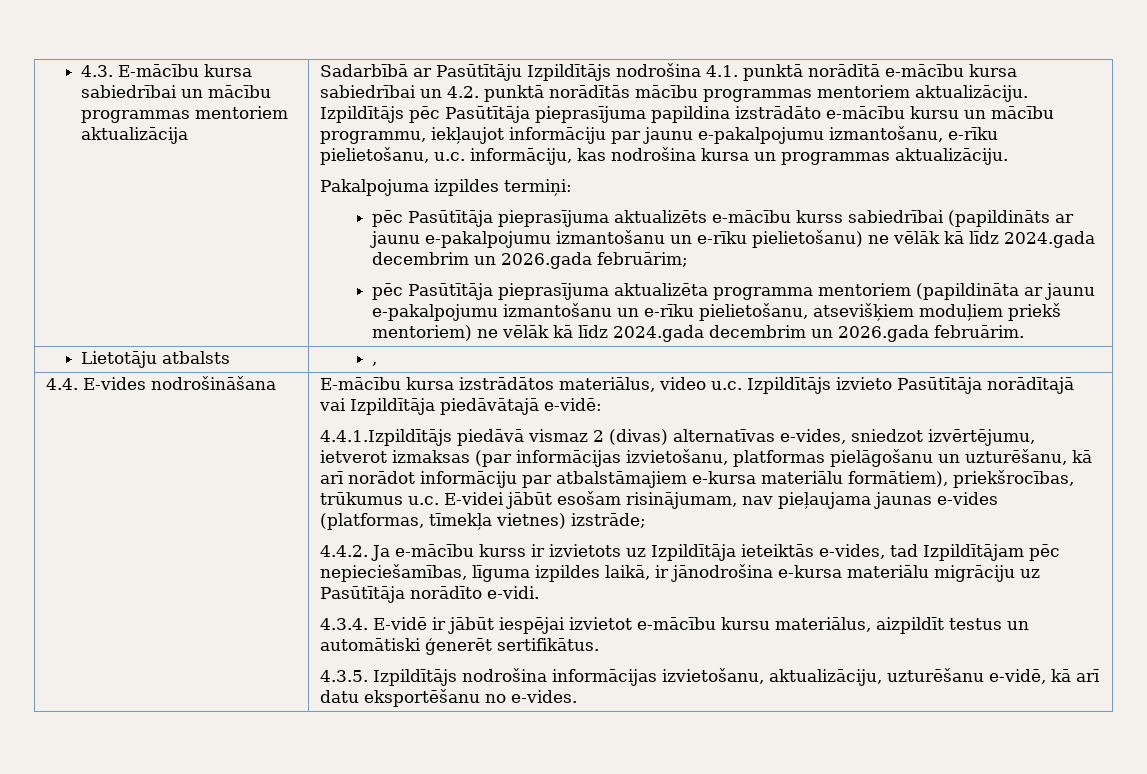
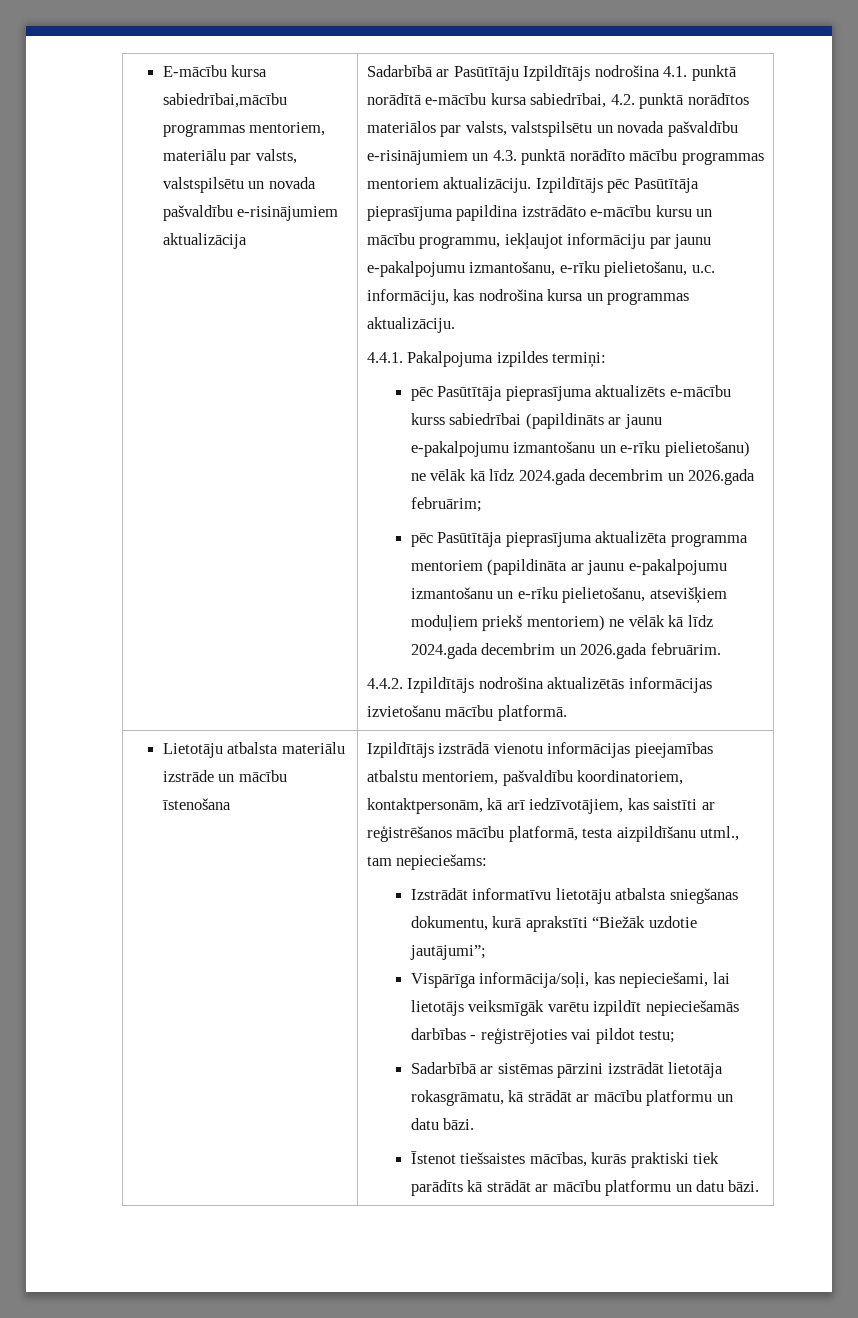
- 4.3. E-mācību kursa sabiedrībai un mācību programmas mentoriem aktualizācija
+ E-mācību kursa sabiedrībai,mācību programmas mentoriem, materiālu par valsts, valstspilsētu un novada pašvaldību e-risinājumiem aktualizācija
- Sadarbībā ar Pasūtītāju Izpildītājs nodrošina 4.1. punktā norādītā e-mācību kursa sabiedrībai un 4.2. punktā norādītās mācību programmas mentoriem aktualizāciju.
+ Sadarbībā ar Pasūtītāju Izpildītājs nodrošina 4.1. punktā norādītā e-mācību kursa sabiedrībai, 4.2. punktā norādītos materiālos par valsts, valstspilsētu un novada pašvaldību e-risinājumiem un 4.3. punktā norādīto mācību programmas mentoriem aktualizāciju.
- Pakalpojuma izpildes termiņi:
+ 4.4.1. Pakalpojuma izpildes termiņi:
- Lietotāju atbalsts | ,
- 4.4. E-vides nodrošināšana | E-mācību kursa izstrādātos materiālus, video u.c. Izpildītājs izvieto Pasūtītāja norādītajā vai Izpildītāja piedāvātajā e-vidē:
- 4.4.1.Izpildītājs piedāvā vismaz 2 (divas) alternatīvas e-vides, sniedzot izvērtējumu, ietverot izmaksas (par informācijas izvietošanu, platformas pielāgošanu un uzturēšanu, kā arī norādot informāciju par atbalstāmajiem e-kursa materiālu formātiem), priekšrocības, trūkumus u.c. E-videi jābūt esošam risinājumam, nav pieļaujama jaunas e-vides (platformas, tīmekļa vietnes) izstrāde;
- 4.4.2. Ja e-mācību kurss ir izvietots uz Izpildītāja ieteiktās e-vides, tad Izpildītājam pēc nepieciešamības, līguma izpildes laikā, ir jānodrošina e-kursa materiālu migrāciju uz Pasūtītāja norādīto e-vidi.
- 4.3.4. E-vidē ir jābūt iespējai izvietot e-mācību kursu materiālus, aizpildīt testus un automātiski ģenerēt sertifikātus.
- 4.3.5. Izpildītājs nodrošina informācijas izvietošanu, aktualizāciju, uzturēšanu e-vidē, kā arī datu eksportēšanu no e-vides.
+ 4.4.2. Izpildītājs nodrošina aktualizētās informācijas izvietošanu mācību platformā.
+ Lietotāju atbalsta materiālu izstrāde un mācību īstenošana | Izpildītājs izstrādā vienotu informācijas pieejamības atbalstu mentoriem, pašvaldību koordinatoriem, kontaktpersonām, kā arī iedzīvotājiem, kas saistīti ar reģistrēšanos mācību platformā, testa aizpildīšanu utml., tam nepieciešams:
+ Izstrādāt informatīvu lietotāju atbalsta sniegšanas dokumentu, kurā aprakstīti “Biežāk uzdotie jautājumi”;
+ Vispārīga informācija/soļi, kas nepieciešami, lai lietotājs veiksmīgāk varētu izpildīt nepieciešamās darbības - reģistrējoties vai pildot testu;
+ Sadarbībā ar sistēmas pārzini izstrādāt lietotāja rokasgrāmatu, kā strādāt ar mācību platformu un datu bāzi.
+ Īstenot tiešsaistes mācības, kurās praktiski tiek parādīts kā strādāt ar mācību platformu un datu bāzi.

